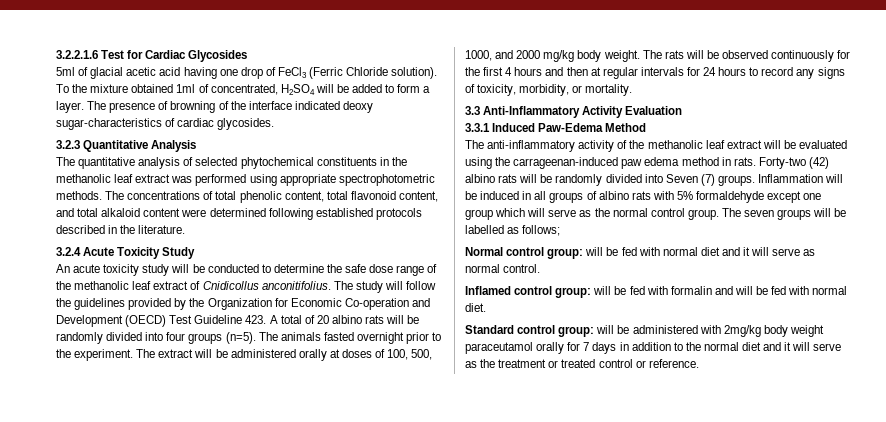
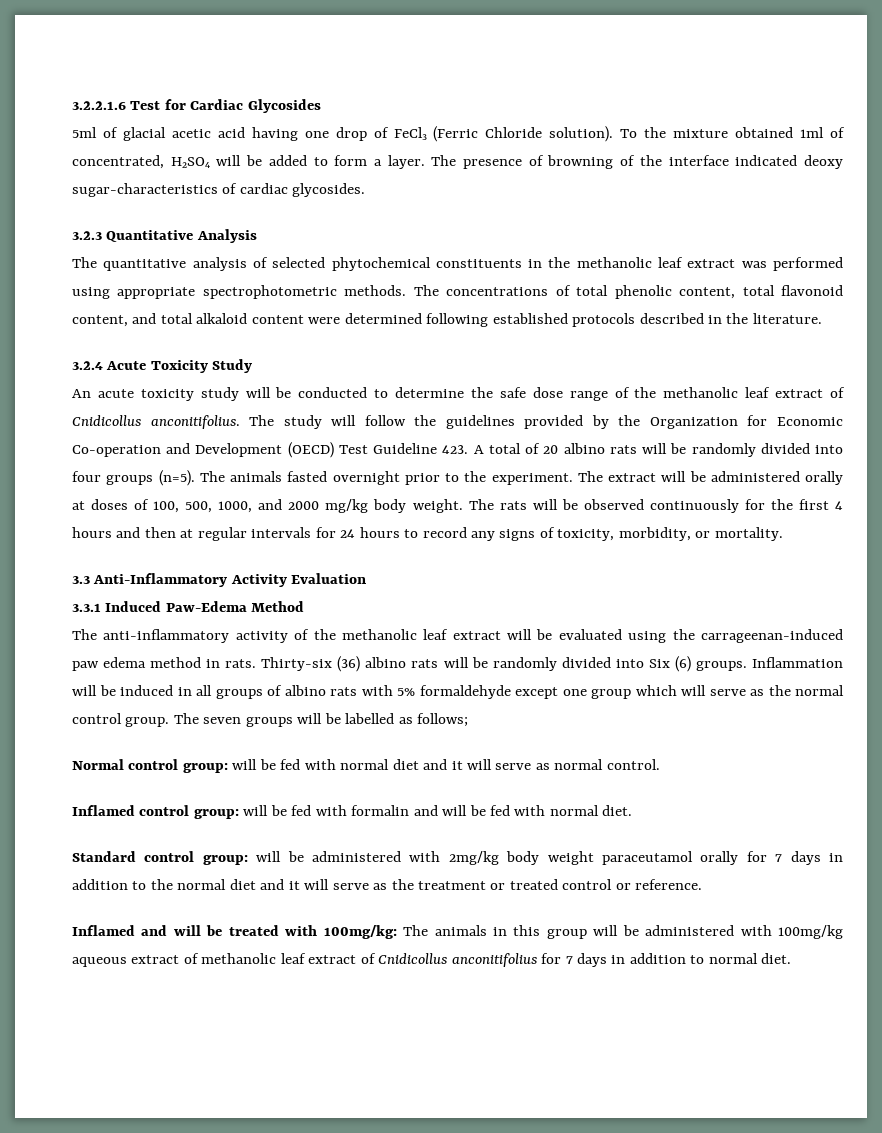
- Forty-two (42) albino rats will be randomly divided into Seven (7) groups.
+ Thirty-six (36) albino rats will be randomly divided into Six (6) groups.
+ Inflamed and will be treated with 100mg/kg: The animals in this group will be administered with 100mg/kg aqueous extract of methanolic leaf extract of Cnidicollus anconitifolius for 7 days in addition to normal diet.

